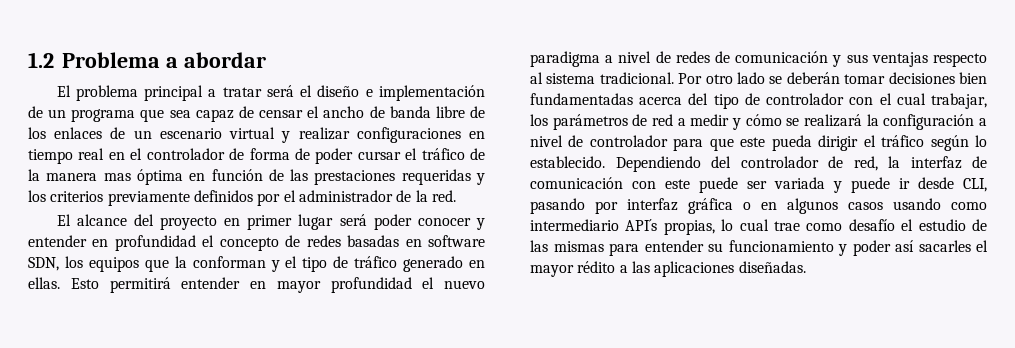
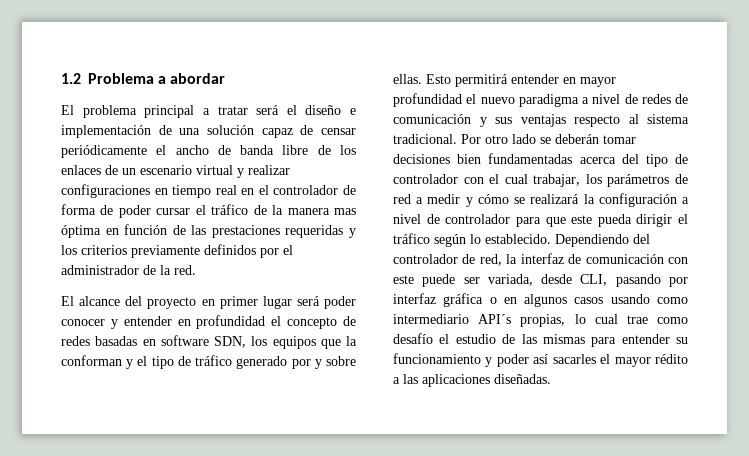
- El problema principal a tratar será el diseño e implementación de un programa que sea capaz de censar el ancho de banda libre de los enlaces de un escenario virtual y realizar configuraciones en tiempo real en el controlador de forma de poder cursar el tráfico de la manera mas óptima en función de las prestaciones requeridas y los criterios previamente definidos por el administrador de la red.
+ El problema principal a tratar será el diseño e implementación de una solución capaz de censar periódicamente el ancho de banda libre de los enlaces de un escenario virtual y realizar configuraciones en tiempo real en el controlador de forma de poder cursar el tráfico de la manera mas óptima en función de las prestaciones requeridas y los criterios previamente definidos por el administrador de la red.
- El alcance del proyecto en primer lugar será poder conocer y entender en profundidad el concepto de redes basadas en software SDN, los equipos que la conforman y el tipo de tráfico generado en ellas.
+ El alcance del proyecto en primer lugar será poder conocer y entender en profundidad el concepto de redes basadas en software SDN, los equipos que la conforman y el tipo de tráfico generado por y sobre ellas.
- Dependiendo del controlador de red, la interfaz de comunicación con este puede ser variada y puede ir desde CLI, pasando por interfaz gráfica o en algunos casos usando como intermediario API´s propias, lo cual trae como desafío el estudio de las mismas para entender su funcionamiento y poder así sacarles el mayor rédito a las aplicaciones diseñadas.
+ Dependiendo del controlador de red, la interfaz de comunicación con este puede ser variada, desde CLI, pasando por interfaz gráfica o en algunos casos usando como intermediario API´s propias, lo cual trae como desafío el estudio de las mismas para entender su funcionamiento y poder así sacarles el mayor rédito a las aplicaciones diseñadas.

